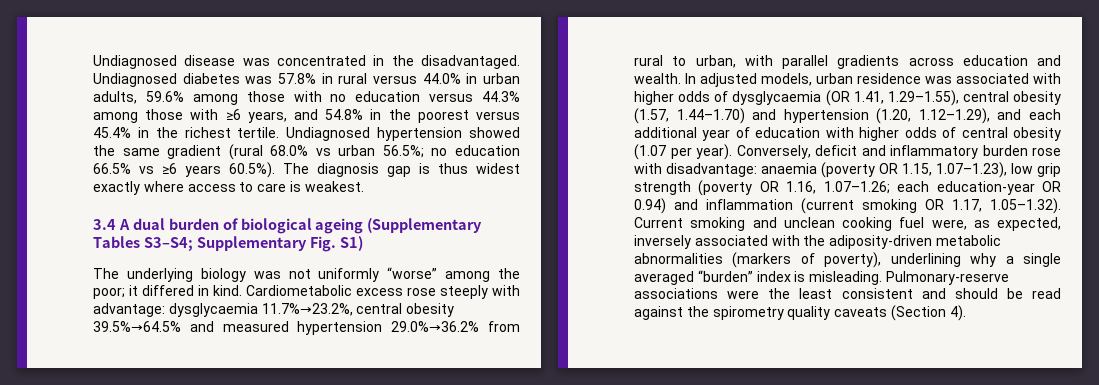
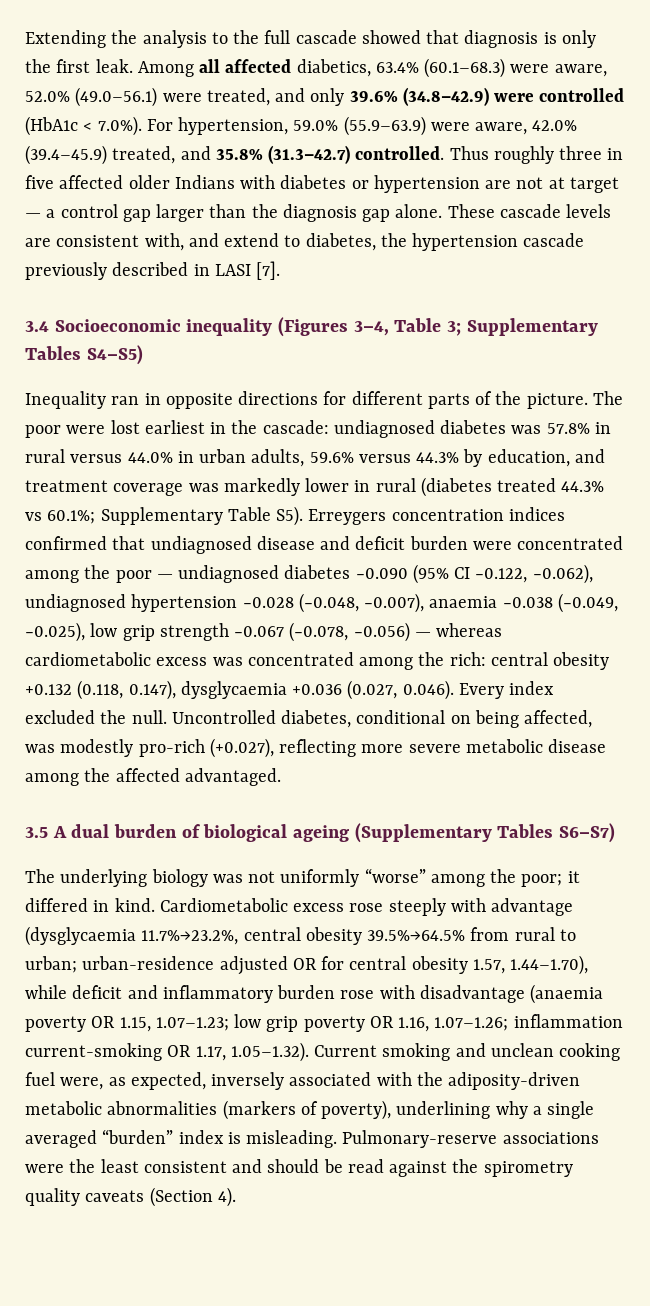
- Undiagnosed disease was concentrated in the disadvantaged. Undiagnosed diabetes was 57.8% in rural versus 44.0% in urban adults, 59.6% among those with no education versus 44.3% among those with ≥6 years, and 54.8% in the poorest versus 45.4% in the richest tertile. Undiagnosed hypertension showed the same gradient (rural 68.0% vs urban 56.5%; no education 66.5% vs ≥6 years 60.5%). The diagnosis gap is thus widest exactly where access to care is weakest.
- 3.4 A dual burden of biological ageing (Supplementary Tables S3–S4; Supplementary Fig. S1)
+ Extending the analysis to the full cascade showed that diagnosis is only the first leak. Among all affected diabetics, 63.4% (60.1–68.3) were aware, 52.0% (49.0–56.1) were treated, and only 39.6% (34.8–42.9) were controlled (HbA1c < 7.0%). For hypertension, 59.0% (55.9–63.9) were aware, 42.0% (39.4–45.9) treated, and 35.8% (31.3–42.7) controlled. Thus roughly three in five affected older Indians with diabetes or hypertension are not at target — a control gap larger than the diagnosis gap alone. These cascade levels are consistent with, and extend to diabetes, the hypertension cascade previously described in LASI [7].
+ 3.4 Socioeconomic inequality (Figures 3–4, Table 3; Supplementary Tables S4–S5)
+ Inequality ran in opposite directions for different parts of the picture. The poor were lost earliest in the cascade: undiagnosed diabetes was 57.8% in rural versus 44.0% in urban adults, 59.6% versus 44.3% by education, and treatment coverage was markedly lower in rural (diabetes treated 44.3% vs 60.1%; Supplementary Table S5). Erreygers concentration indices confirmed that undiagnosed disease and deficit burden were concentrated among the poor — undiagnosed diabetes −0.090 (95% CI −0.122, −0.062), undiagnosed hypertension −0.028 (−0.048, −0.007), anaemia −0.038 (−0.049, −0.025), low grip strength −0.067 (−0.078, −0.056) — whereas cardiometabolic excess was concentrated among the rich: central obesity +0.132 (0.118, 0.147), dysglycaemia +0.036 (0.027, 0.046). Every index excluded the null. Uncontrolled diabetes, conditional on being affected, was modestly pro-rich (+0.027), reflecting more severe metabolic disease among the affected advantaged.
+ 3.5 A dual burden of biological ageing (Supplementary Tables S6–S7)
- Cardiometabolic excess rose steeply with advantage: dysglycaemia 11.7%→23.2%, central obesity 39.5%→64.5% and measured hypertension 29.0%→36.2% from rural to urban, with parallel gradients across education and wealth. In adjusted models, urban residence was associated with higher odds of dysglycaemia (OR 1.41, 1.29–1.55), central obesity (1.57, 1.44–1.70) and hypertension (1.20, 1.12–1.29), and each additional year of education with higher odds of central obesity (1.07 per year). Conversely, deficit and inflammatory burden rose with disadvantage: anaemia (poverty OR 1.15, 1.07–1.23), low grip strength (poverty OR 1.16, 1.07–1.26; each education-year OR 0.94) and inflammation (current smoking OR 1.17, 1.05–1.32). Current smoking and unclean cooking fuel were, as expected, inversely associated with the adiposity-driven metabolic abnormalities (markers of poverty), underlining why a single averaged “burden” index is misleading.
+ Cardiometabolic excess rose steeply with advantage (dysglycaemia 11.7%→23.2%, central obesity 39.5%→64.5% from rural to urban; urban-residence adjusted OR for central obesity 1.57, 1.44–1.70), while deficit and inflammatory burden rose with disadvantage (anaemia poverty OR 1.15, 1.07–1.23; low grip poverty OR 1.16, 1.07–1.26; inflammation current-smoking OR 1.17, 1.05–1.32). Current smoking and unclean cooking fuel were, as expected, inversely associated with the adiposity-driven metabolic abnormalities (markers of poverty), underlining why a single averaged “burden” index is misleading.

